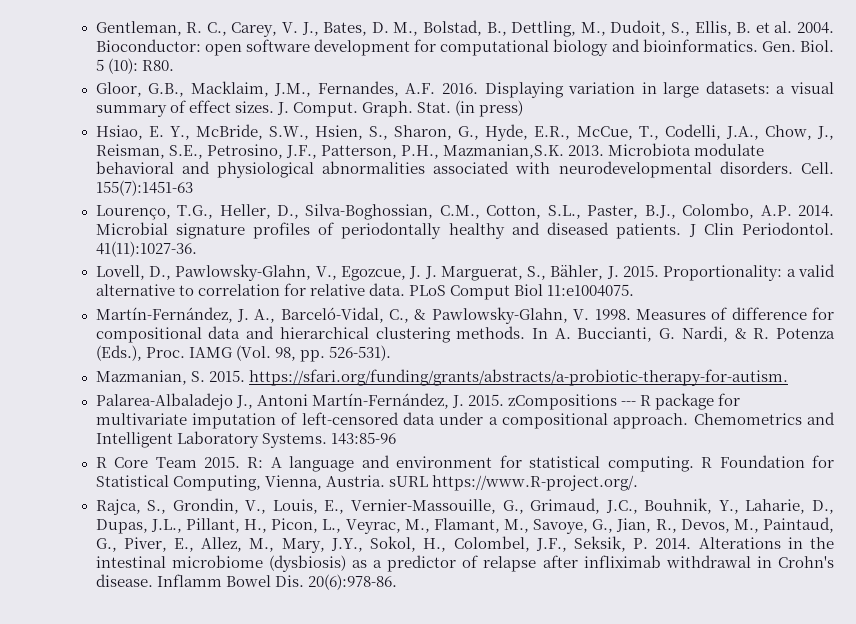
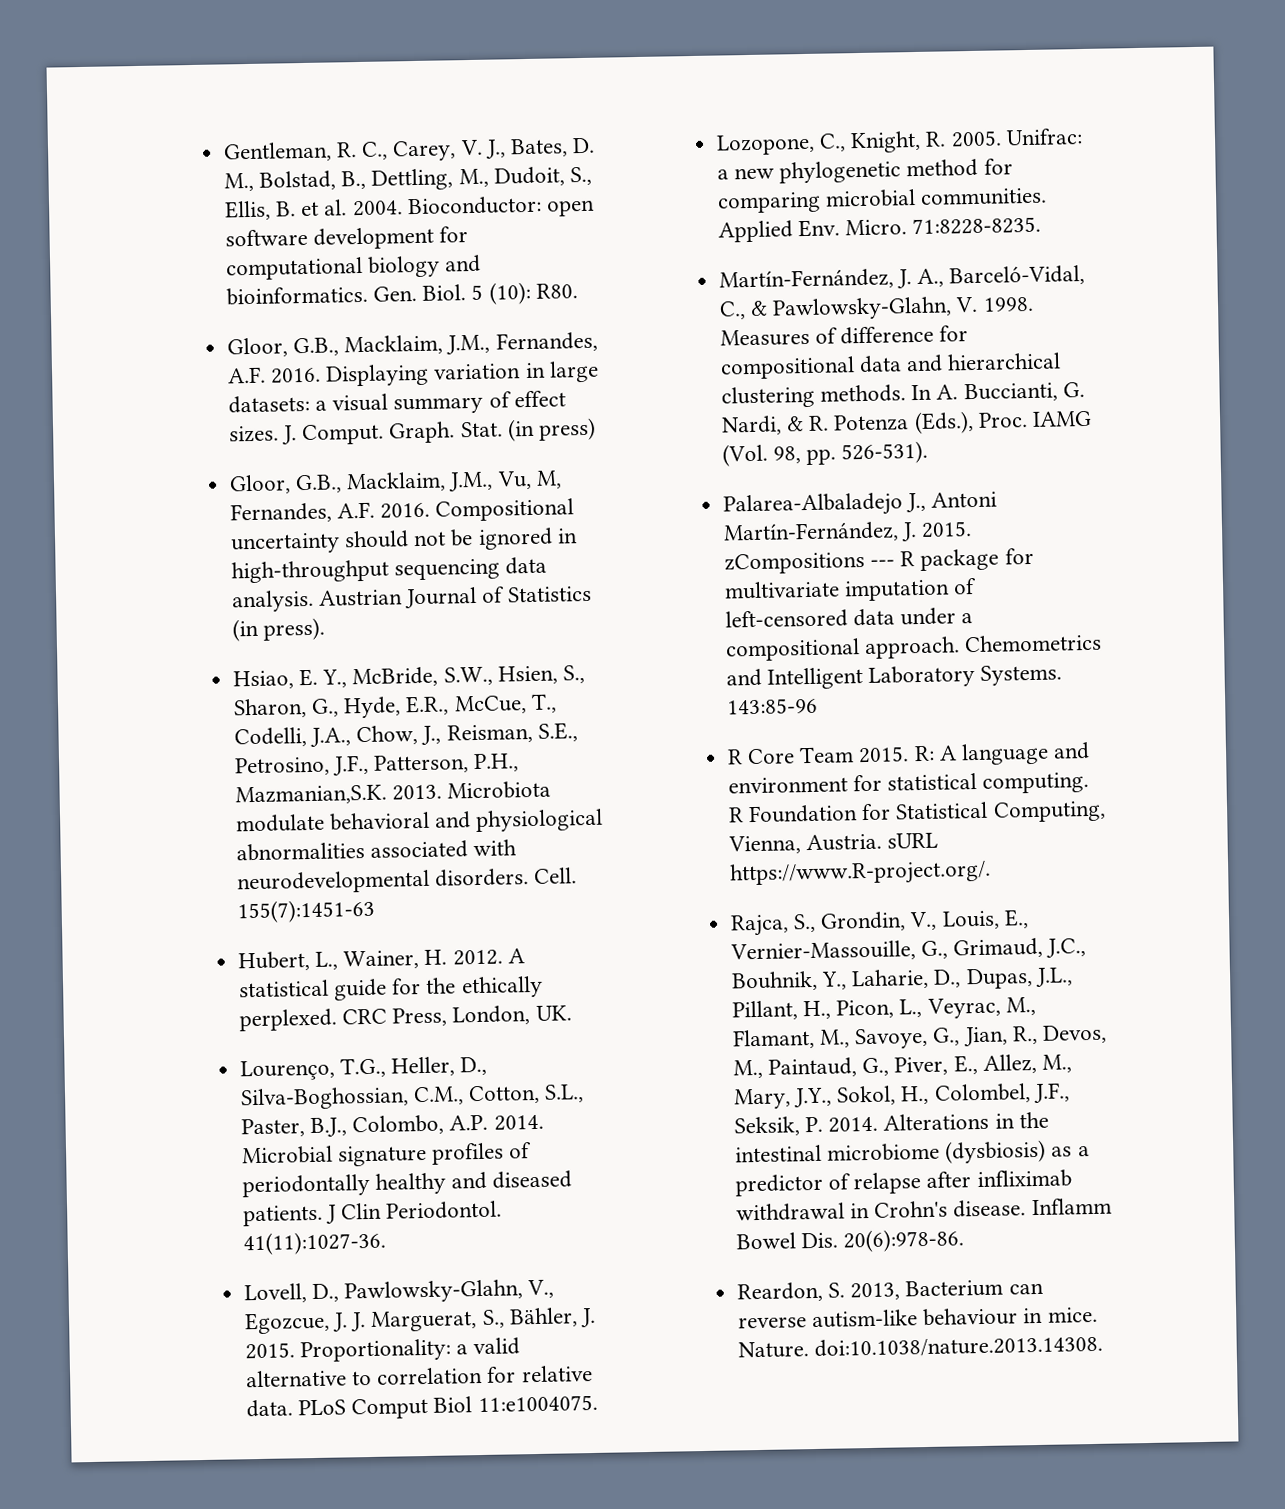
+ Gloor, G.B., Macklaim, J.M., Vu, M, Fernandes, A.F. 2016. Compositional uncertainty should not be ignored in high-throughput sequencing data analysis. Austrian Journal of Statistics (in press).
+ Hubert, L., Wainer, H. 2012. A statistical guide for the ethically perplexed. CRC Press, London, UK.
+ Lozopone, C., Knight, R. 2005. Unifrac: a new phylogenetic method for comparing microbial communities. Applied Env. Micro. 71:8228-8235.
- Mazmanian, S. 2015. https://sfari.org/funding/grants/abstracts/a-probiotic-therapy-for-autism.
+ Reardon, S. 2013, Bacterium can reverse autism-like behaviour in mice. Nature. doi:10.1038/nature.2013.14308.

